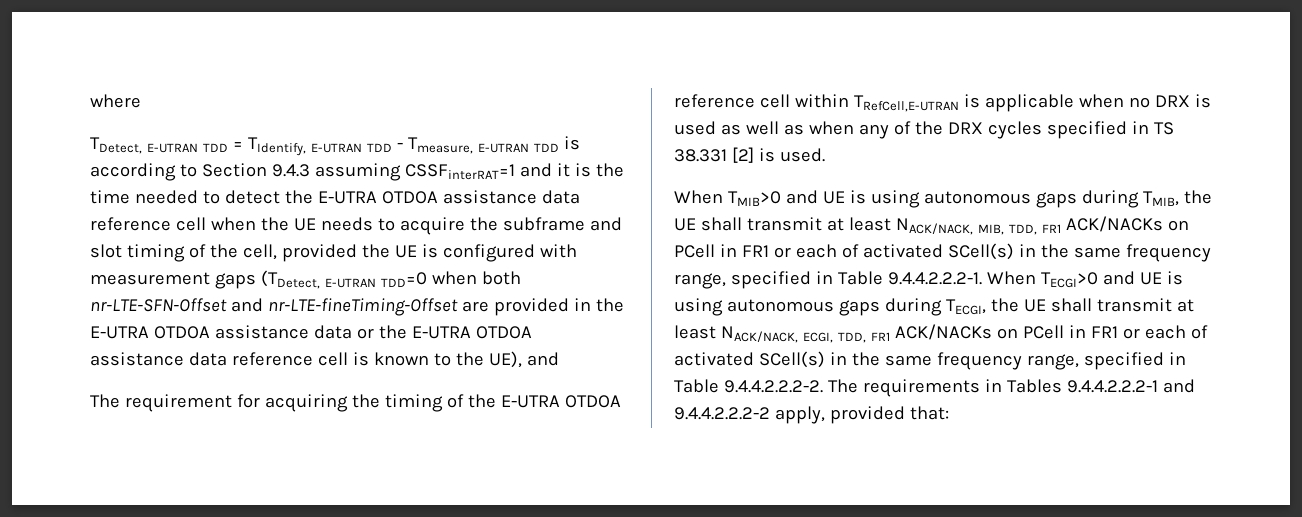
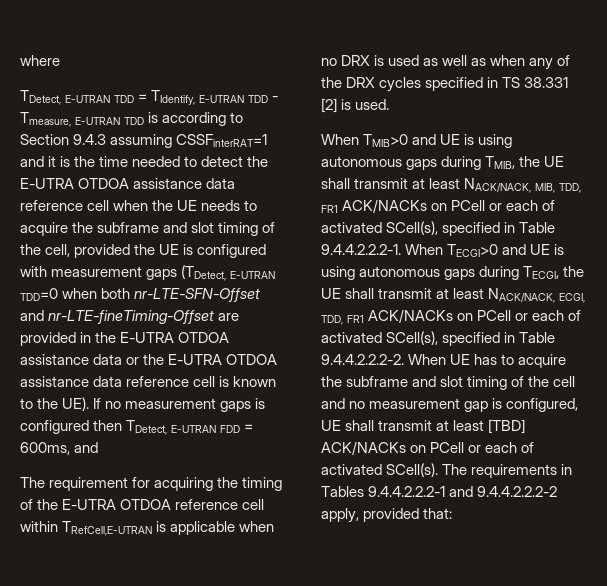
- TDetect, E-UTRAN TDD = TIdentify, E-UTRAN TDD - Tmeasure, E-UTRAN TDD is according to Section 9.4.3 assuming CSSFinterRAT=1 and it is the time needed to detect the E-UTRA OTDOA assistance data reference cell when the UE needs to acquire the subframe and slot timing of the cell, provided the UE is configured with measurement gaps (TDetect, E-UTRAN TDD=0 when both nr-LTE-SFN-Offset and nr-LTE-fineTiming-Offset are provided in the E-UTRA OTDOA assistance data or the E-UTRA OTDOA assistance data reference cell is known to the UE), and
+ TDetect, E-UTRAN TDD = TIdentify, E-UTRAN TDD - Tmeasure, E-UTRAN TDD is according to Section 9.4.3 assuming CSSFinterRAT=1 and it is the time needed to detect the E-UTRA OTDOA assistance data reference cell when the UE needs to acquire the subframe and slot timing of the cell, provided the UE is configured with measurement gaps (TDetect, E-UTRAN TDD=0 when both nr-LTE-SFN-Offset and nr-LTE-fineTiming-Offset are provided in the E-UTRA OTDOA assistance data or the E-UTRA OTDOA assistance data reference cell is known to the UE). If no measurement gaps is configured then TDetect, E-UTRAN FDD = 600ms, and
- When TMIB>0 and UE is using autonomous gaps during TMIB, the UE shall transmit at least NACK/NACK, MIB, TDD, FR1 ACK/NACKs on PCell in FR1 or each of activated SCell(s) in the same frequency range, specified in Table 9.4.4.2.2.2-1. When TECGI>0 and UE is using autonomous gaps during TECGI, the UE shall transmit at least NACK/NACK, ECGI, TDD, FR1 ACK/NACKs on PCell in FR1 or each of activated SCell(s) in the same frequency range, specified in Table 9.4.4.2.2.2-2. The requirements in Tables 9.4.4.2.2.2-1 and 9.4.4.2.2.2-2 apply, provided that:
+ When TMIB>0 and UE is using autonomous gaps during TMIB, the UE shall transmit at least NACK/NACK, MIB, TDD, FR1 ACK/NACKs on PCell or each of activated SCell(s), specified in Table 9.4.4.2.2.2-1. When TECGI>0 and UE is using autonomous gaps during TECGI, the UE shall transmit at least NACK/NACK, ECGI, TDD, FR1 ACK/NACKs on PCell or each of activated SCell(s), specified in Table 9.4.4.2.2.2-2. When UE has to acquire the subframe and slot timing of the cell and no measurement gap is configured, UE shall transmit at least [TBD] ACK/NACKs on PCell or each of activated SCell(s). The requirements in Tables 9.4.4.2.2.2-1 and 9.4.4.2.2.2-2 apply, provided that:

